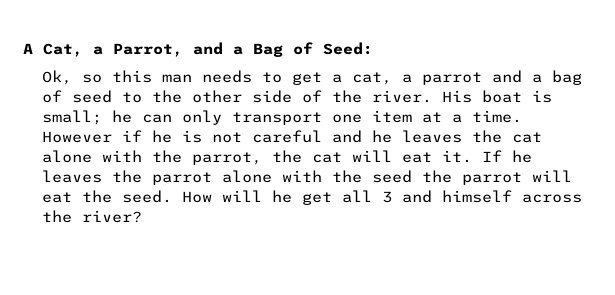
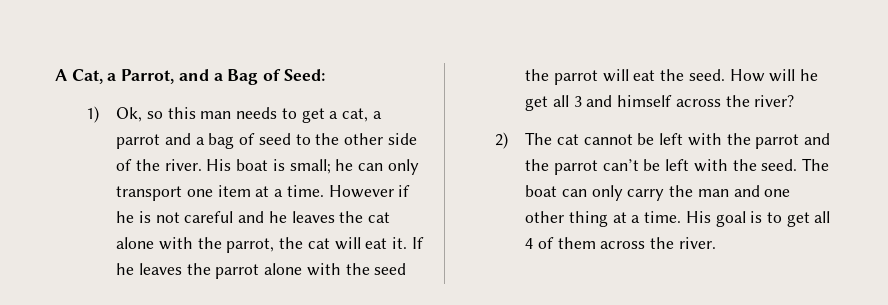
- Ok, so this man needs to get a cat, a parrot and a bag of seed to the other side of the river.
+ 1) Ok, so this man needs to get a cat, a parrot and a bag of seed to the other side of the river.
+ 2) The cat cannot be left with the parrot and the parrot can’t be left with the seed. The boat can only carry the man and one other thing at a time. His goal is to get all 4 of them across the river.

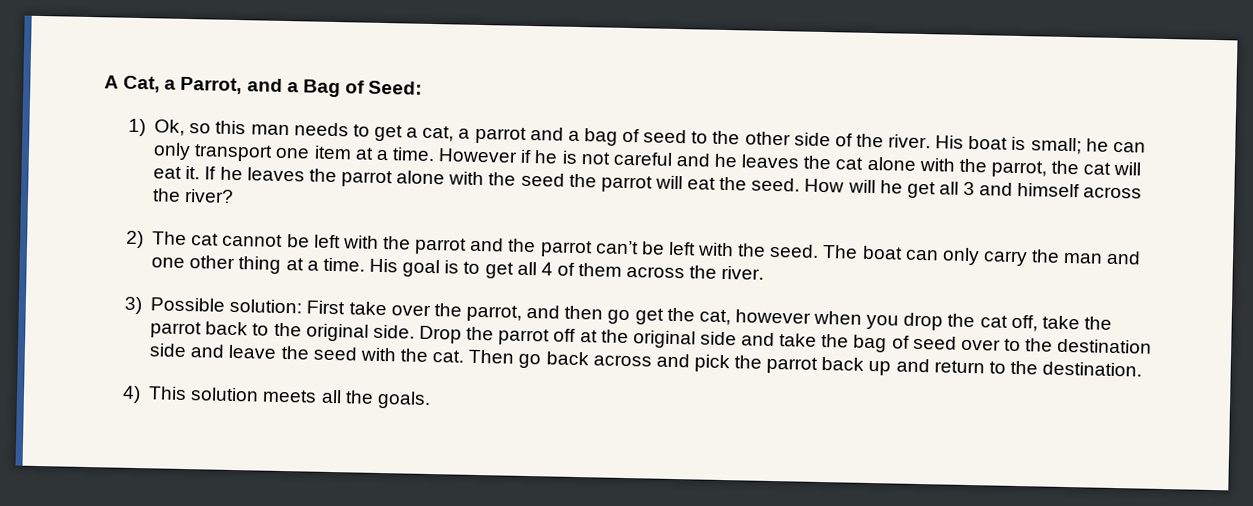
+ 3) Possible solution: First take over the parrot, and then go get the cat, however when you drop the cat off, take the parrot back to the original side. Drop the parrot off at the original side and take the bag of seed over to the destination side and leave the seed with the cat. Then go back across and pick the parrot back up and return to the destination.
+ 4) This solution meets all the goals.

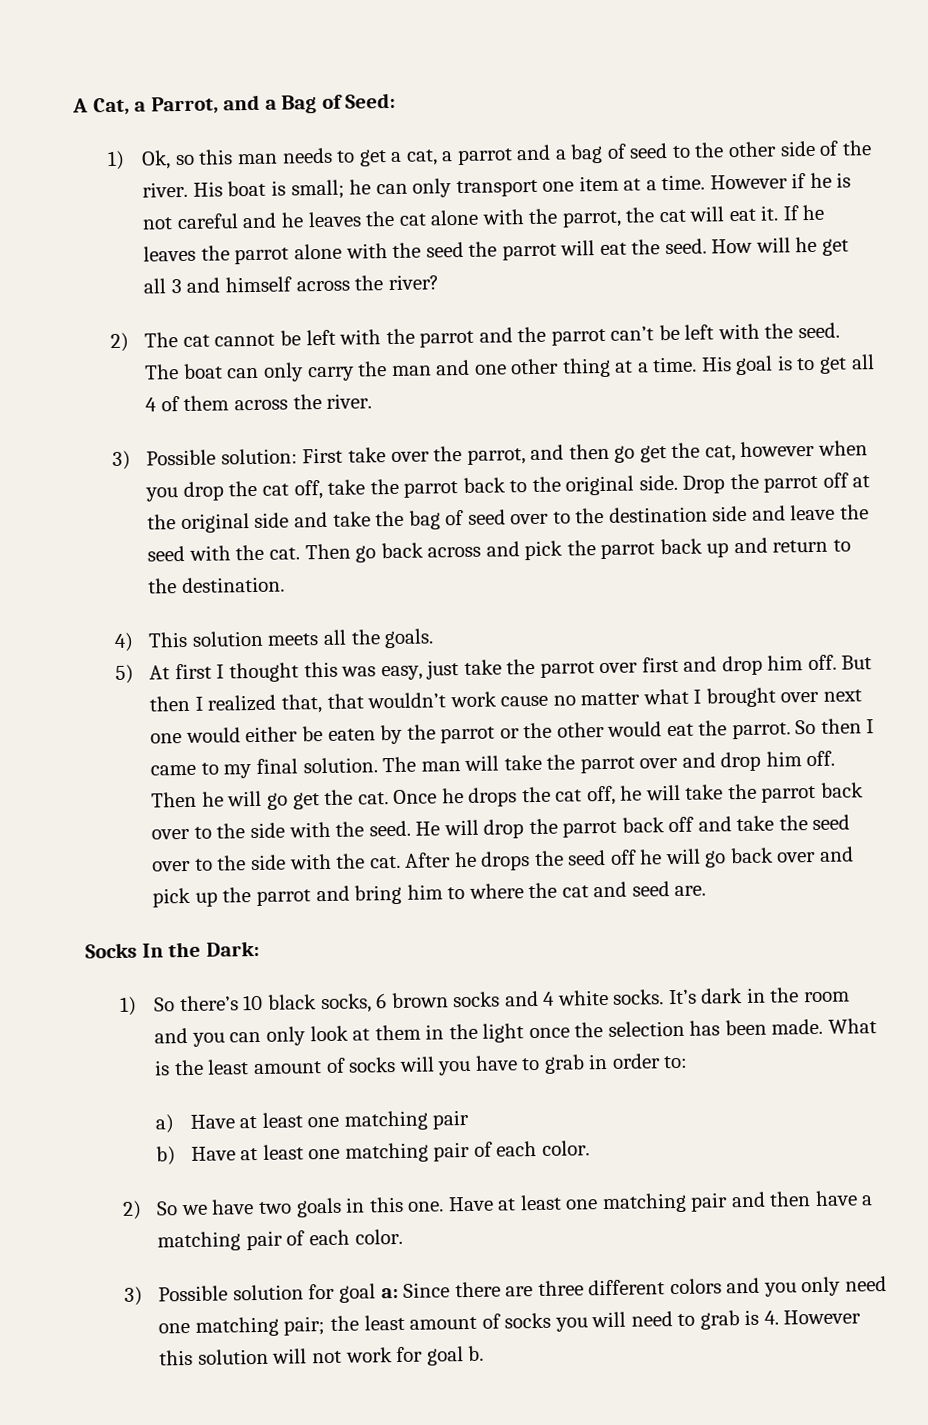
+ 5) At first I thought this was easy, just take the parrot over first and drop him off. But then I realized that, that wouldn’t work cause no matter what I brought over next one would either be eaten by the parrot or the other would eat the parrot. So then I came to my final solution. The man will take the parrot over and drop him off. Then he will go get the cat. Once he drops the cat off, he will take the parrot back over to the side with the seed. He will drop the parrot back off and take the seed over to the side with the cat. After he drops the seed off he will go back over and pick up the parrot and bring him to where the cat and seed are.
+ Socks In the Dark:
+ 1) So there’s 10 black socks, 6 brown socks and 4 white socks. It’s dark in the room and you can only look at them in the light once the selection has been made. What is the least amount of socks will you have to grab in order to:
+ a) Have at least one matching pair
+ b) Have at least one matching pair of each color.
+ 2) So we have two goals in this one. Have at least one matching pair and then have a matching pair of each color.
+ 3) Possible solution for goal a: Since there are three different colors and you only need one matching pair; the least amount of socks you will need to grab is 4. However this solution will not work for goal b.

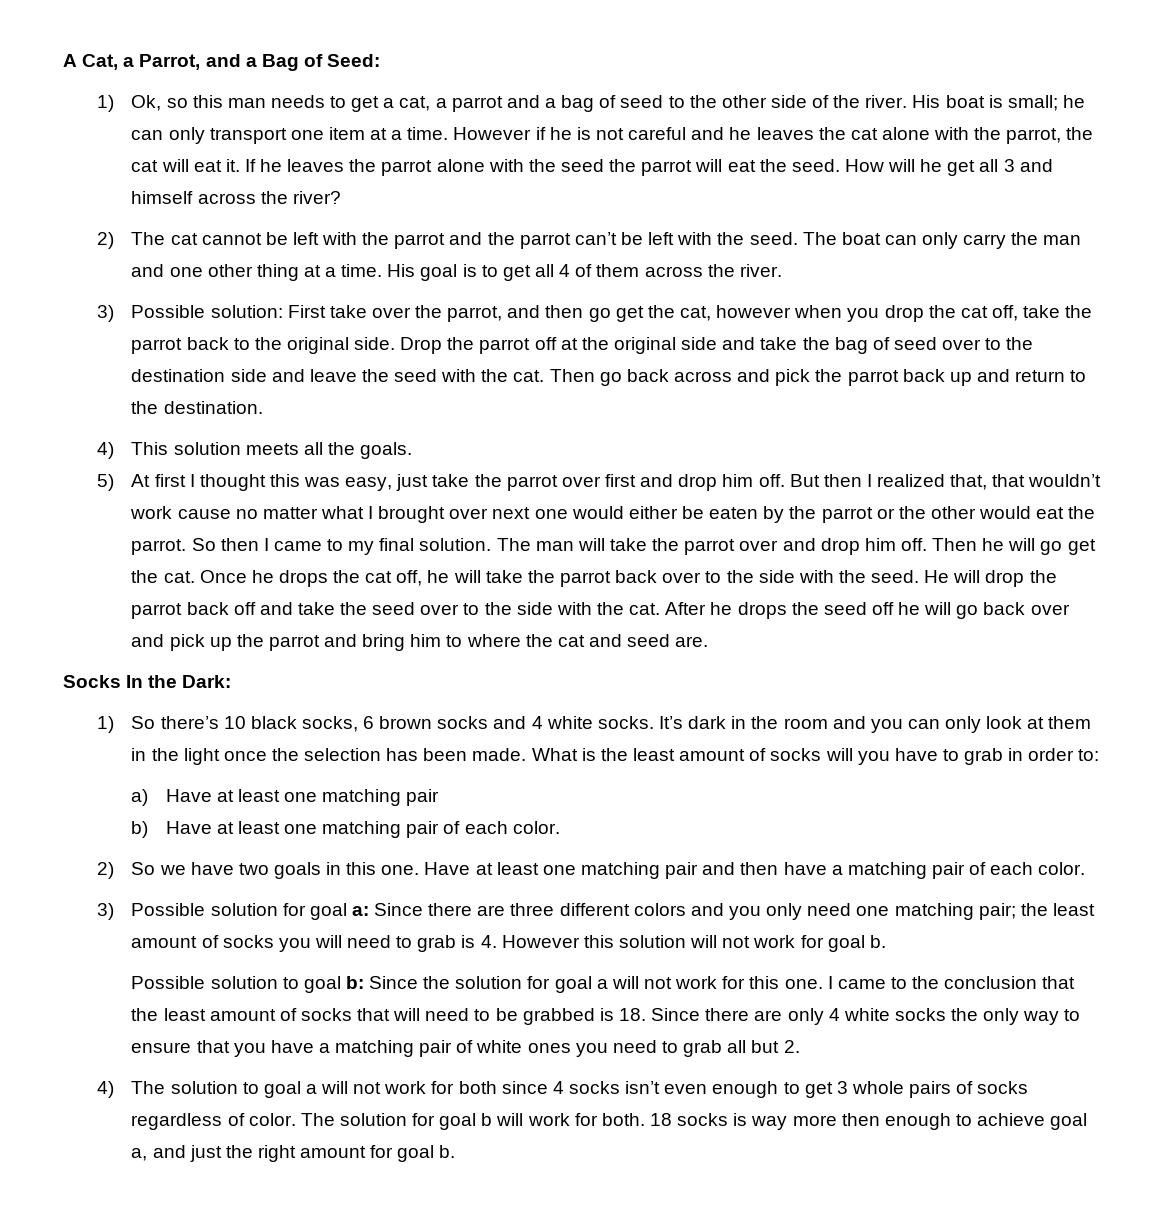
+ Possible solution to goal b: Since the solution for goal a will not work for this one. I came to the conclusion that the least amount of socks that will need to be grabbed is 18. Since there are only 4 white socks the only way to ensure that you have a matching pair of white ones you need to grab all but 2.
+ 4) The solution to goal a will not work for both since 4 socks isn’t even enough to get 3 whole pairs of socks regardless of color. The solution for goal b will work for both. 18 socks is way more then enough to achieve goal a, and just the right amount for goal b.

